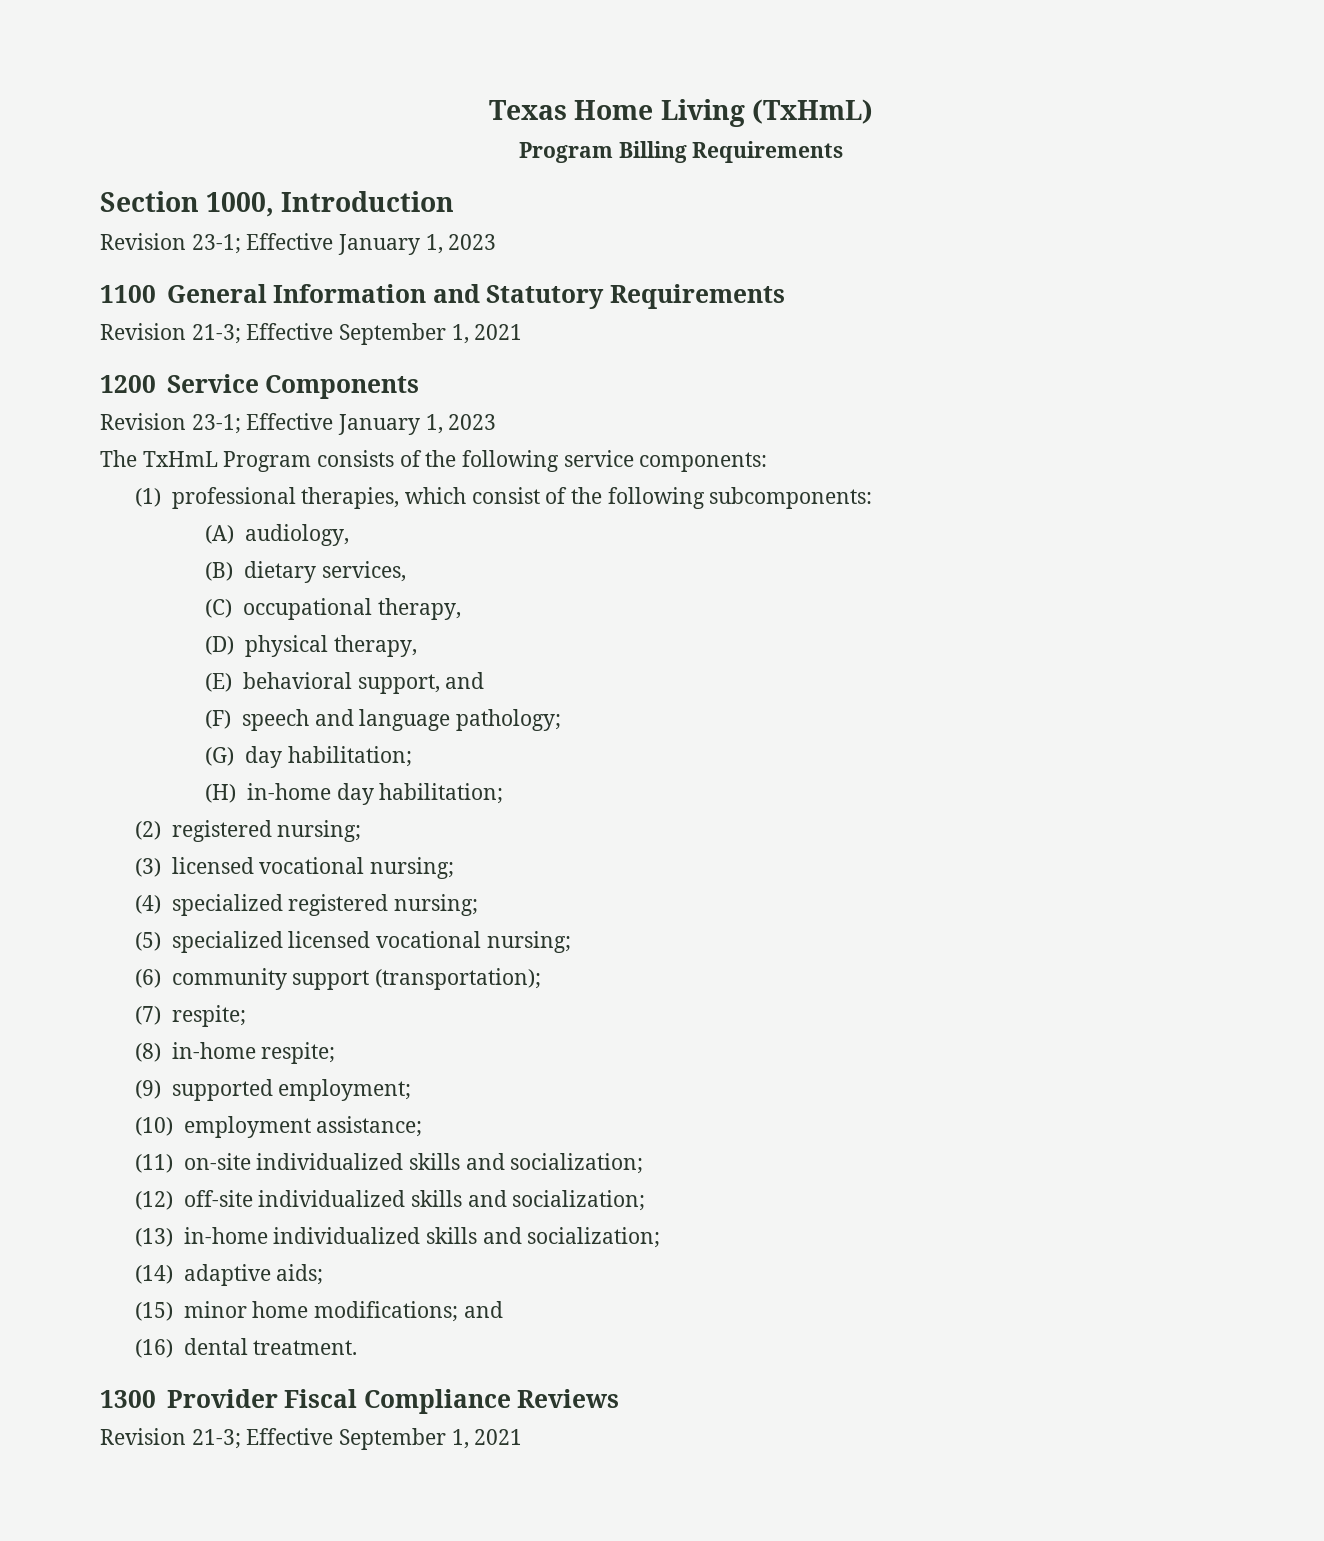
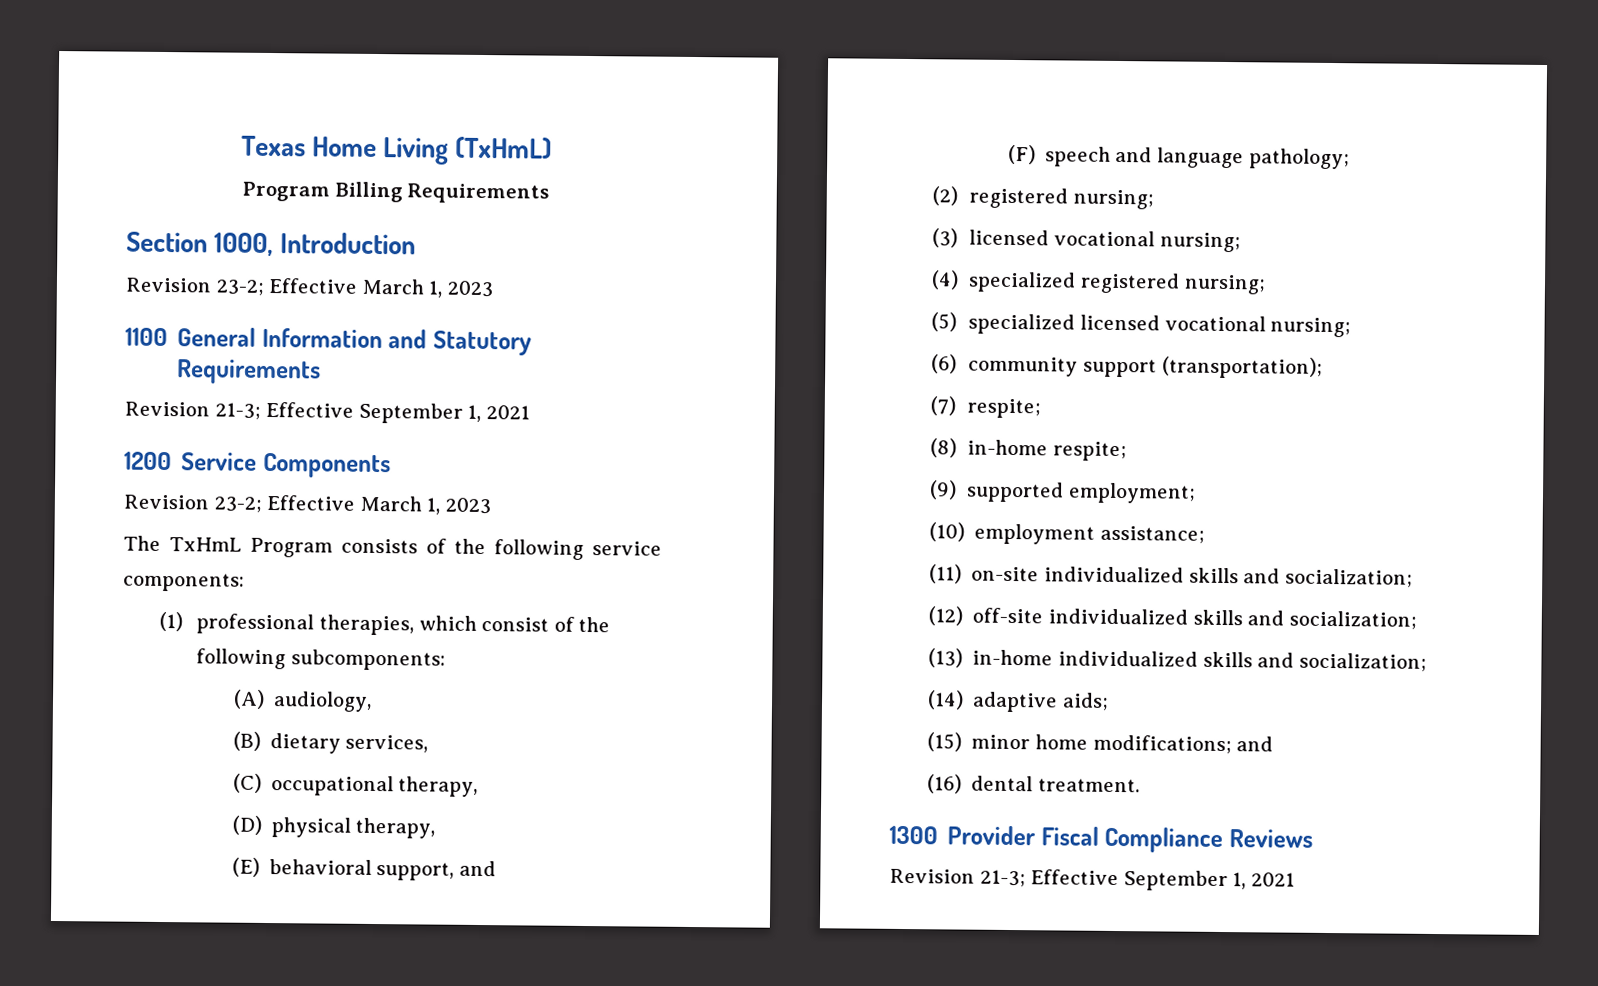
  Section 1000, Introduction
- Revision 23-1; Effective January 1, 2023
+ Revision 23-2; Effective March 1, 2023
  1200 Service Components
- Revision 23-1; Effective January 1, 2023
+ Revision 23-2; Effective March 1, 2023
- (G) day habilitation;
- (H) in-home day habilitation;

